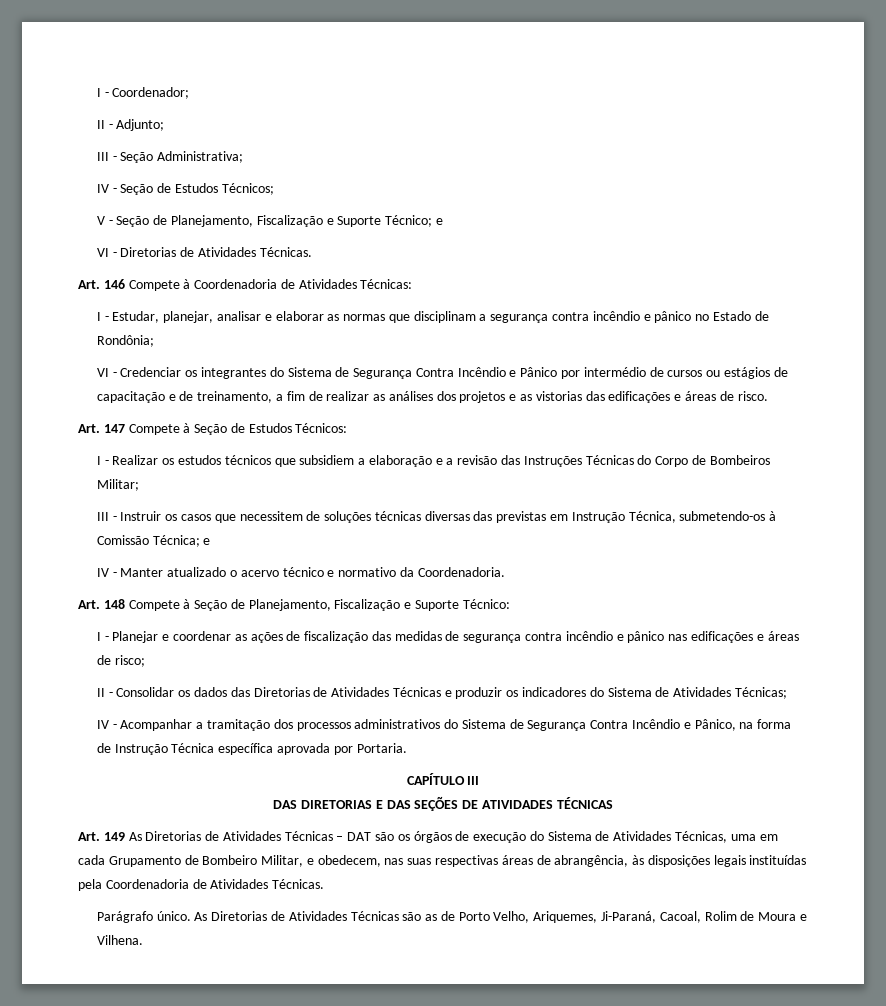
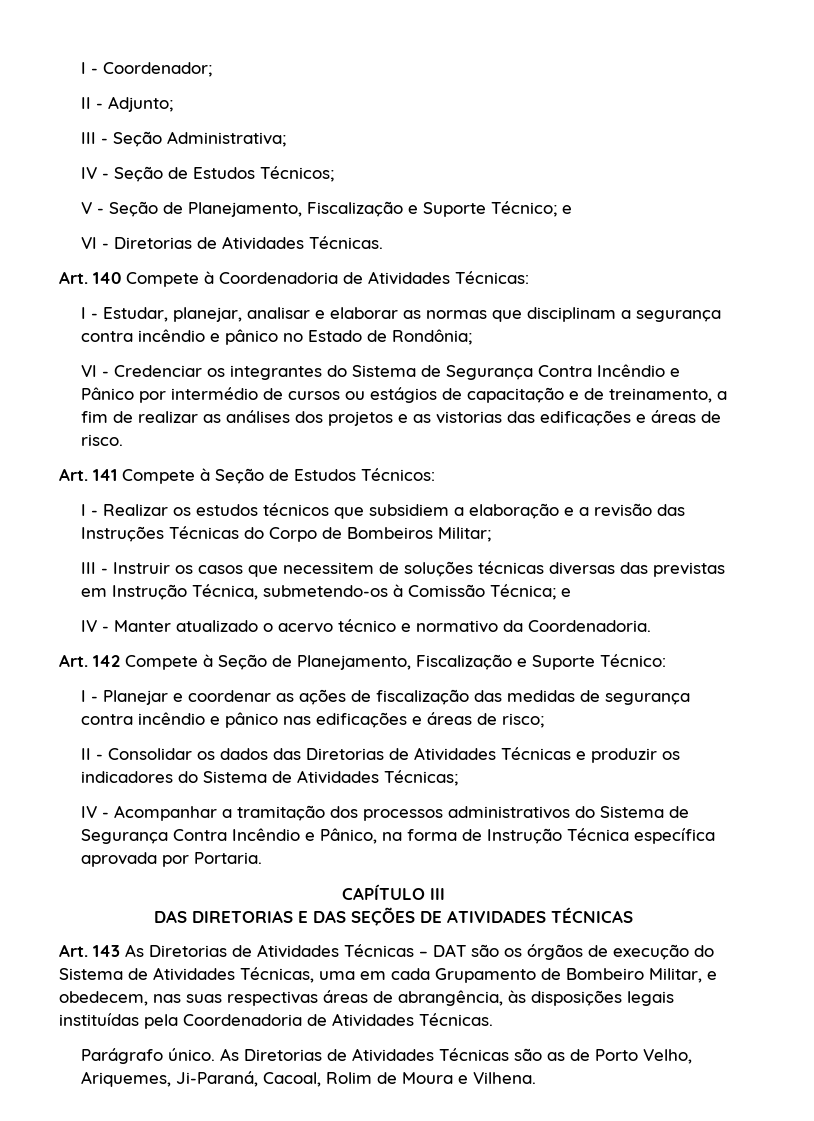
- Art. 146 Compete à Coordenadoria de Atividades Técnicas:
+ Art. 140 Compete à Coordenadoria de Atividades Técnicas:
- Art. 147 Compete à Seção de Estudos Técnicos:
+ Art. 141 Compete à Seção de Estudos Técnicos:
- Art. 148 Compete à Seção de Planejamento, Fiscalização e Suporte Técnico:
+ Art. 142 Compete à Seção de Planejamento, Fiscalização e Suporte Técnico:
- Art. 149 As Diretorias de Atividades Técnicas – DAT são os órgãos de execução do Sistema de Atividades Técnicas, uma em cada Grupamento de Bombeiro Militar, e obedecem, nas suas respectivas áreas de abrangência, às disposições legais instituídas pela Coordenadoria de Atividades Técnicas.
+ Art. 143 As Diretorias de Atividades Técnicas – DAT são os órgãos de execução do Sistema de Atividades Técnicas, uma em cada Grupamento de Bombeiro Militar, e obedecem, nas suas respectivas áreas de abrangência, às disposições legais instituídas pela Coordenadoria de Atividades Técnicas.

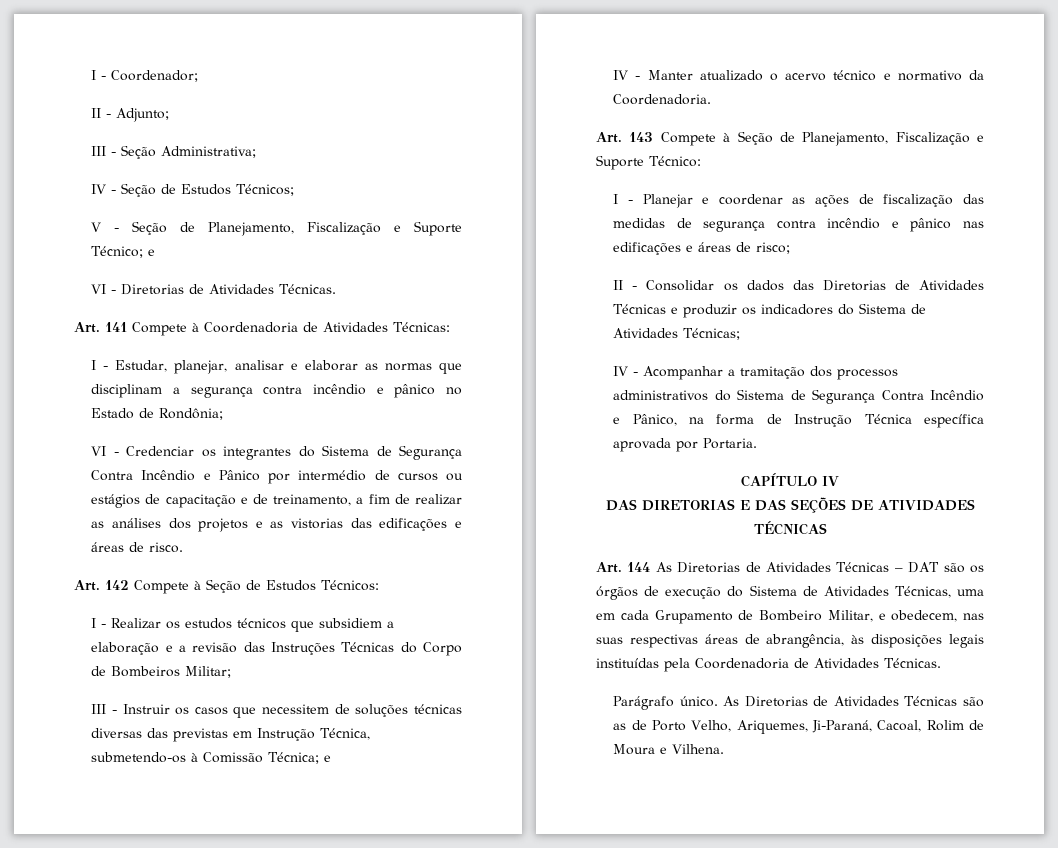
- Art. 140 Compete à Coordenadoria de Atividades Técnicas:
+ Art. 141 Compete à Coordenadoria de Atividades Técnicas:
- Art. 141 Compete à Seção de Estudos Técnicos:
+ Art. 142 Compete à Seção de Estudos Técnicos:
- Art. 142 Compete à Seção de Planejamento, Fiscalização e Suporte Técnico:
+ Art. 143 Compete à Seção de Planejamento, Fiscalização e Suporte Técnico:
- CAPÍTULO III
+ CAPÍTULO IV
- Art. 143 As Diretorias de Atividades Técnicas – DAT são os órgãos de execução do Sistema de Atividades Técnicas, uma em cada Grupamento de Bombeiro Militar, e obedecem, nas suas respectivas áreas de abrangência, às disposições legais instituídas pela Coordenadoria de Atividades Técnicas.
+ Art. 144 As Diretorias de Atividades Técnicas – DAT são os órgãos de execução do Sistema de Atividades Técnicas, uma em cada Grupamento de Bombeiro Militar, e obedecem, nas suas respectivas áreas de abrangência, às disposições legais instituídas pela Coordenadoria de Atividades Técnicas.

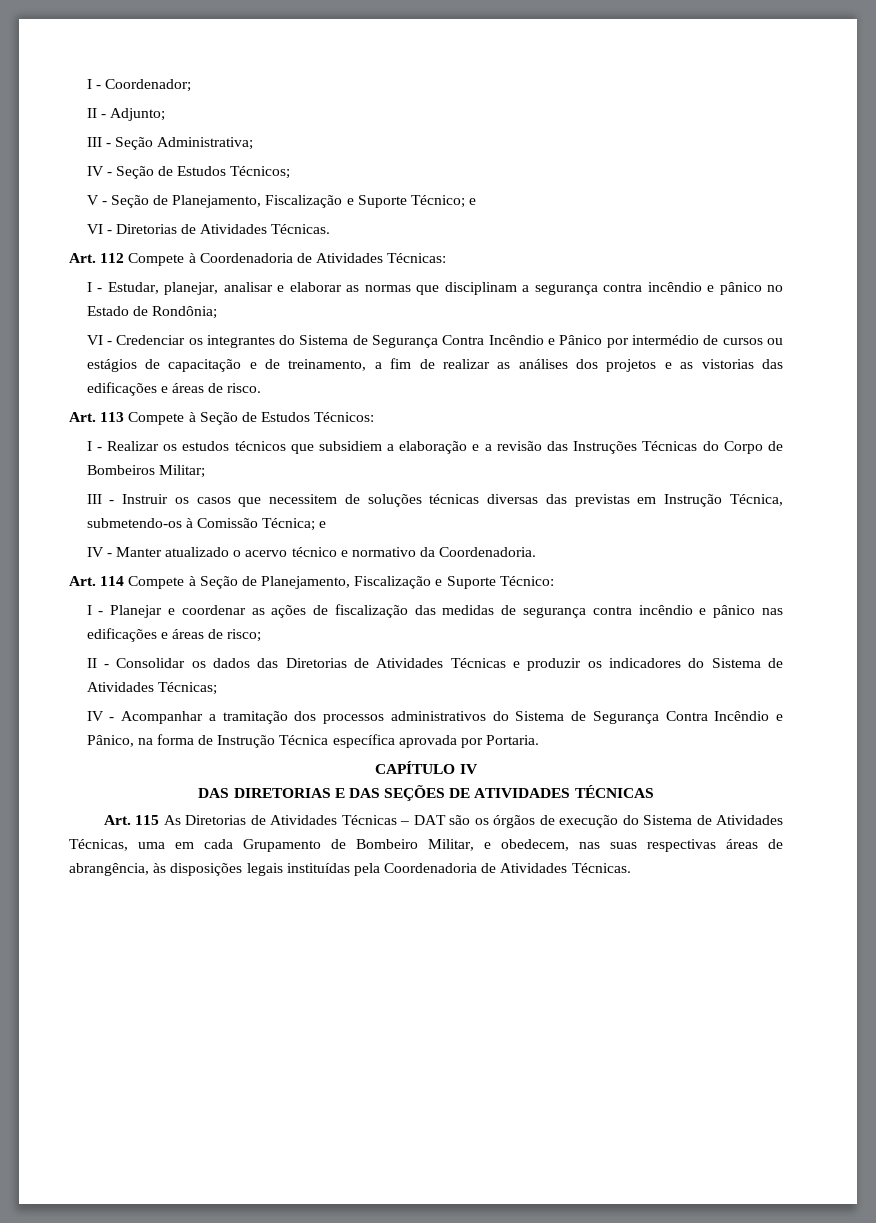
- Art. 141 Compete à Coordenadoria de Atividades Técnicas:
+ Art. 112 Compete à Coordenadoria de Atividades Técnicas:
- Art. 142 Compete à Seção de Estudos Técnicos:
+ Art. 113 Compete à Seção de Estudos Técnicos:
- Art. 143 Compete à Seção de Planejamento, Fiscalização e Suporte Técnico:
+ Art. 114 Compete à Seção de Planejamento, Fiscalização e Suporte Técnico:
- Art. 144 As Diretorias de Atividades Técnicas – DAT são os órgãos de execução do Sistema de Atividades Técnicas, uma em cada Grupamento de Bombeiro Militar, e obedecem, nas suas respectivas áreas de abrangência, às disposições legais instituídas pela Coordenadoria de Atividades Técnicas.
+ Art. 115 As Diretorias de Atividades Técnicas – DAT são os órgãos de execução do Sistema de Atividades Técnicas, uma em cada Grupamento de Bombeiro Militar, e obedecem, nas suas respectivas áreas de abrangência, às disposições legais instituídas pela Coordenadoria de Atividades Técnicas.
- Parágrafo único. As Diretorias de Atividades Técnicas são as de Porto Velho, Ariquemes, Ji-Paraná, Cacoal, Rolim de Moura e Vilhena.

